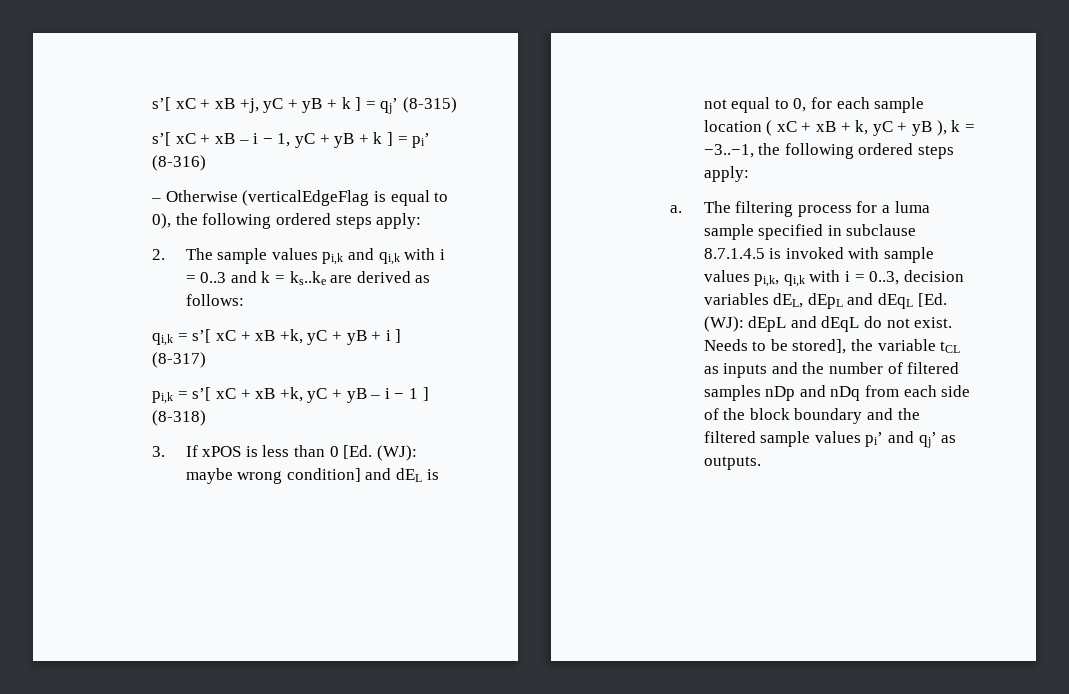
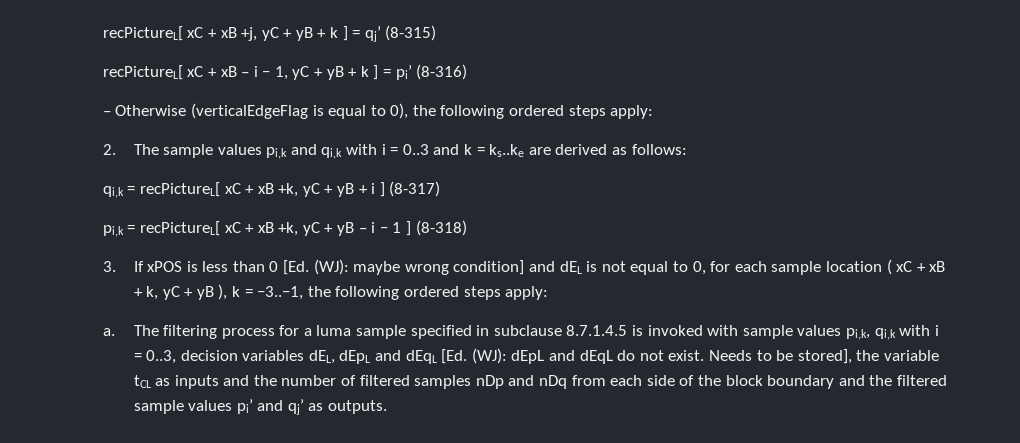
- s’[ xC + xB +j, yC + yB + k ] = qj’ (8-315)
+ recPictureL[ xC + xB +j, yC + yB + k ] = qj’ (8-315)
- s’[ xC + xB – i − 1, yC + yB + k ] = pi’ (8-316)
+ recPictureL[ xC + xB – i − 1, yC + yB + k ] = pi’ (8-316)
- qi,k = s’[ xC + xB +k, yC + yB + i ] (8-317)
+ qi,k = recPictureL[ xC + xB +k, yC + yB + i ] (8-317)
- pi,k = s’[ xC + xB +k, yC + yB – i − 1 ] (8-318)
+ pi,k = recPictureL[ xC + xB +k, yC + yB – i − 1 ] (8-318)

